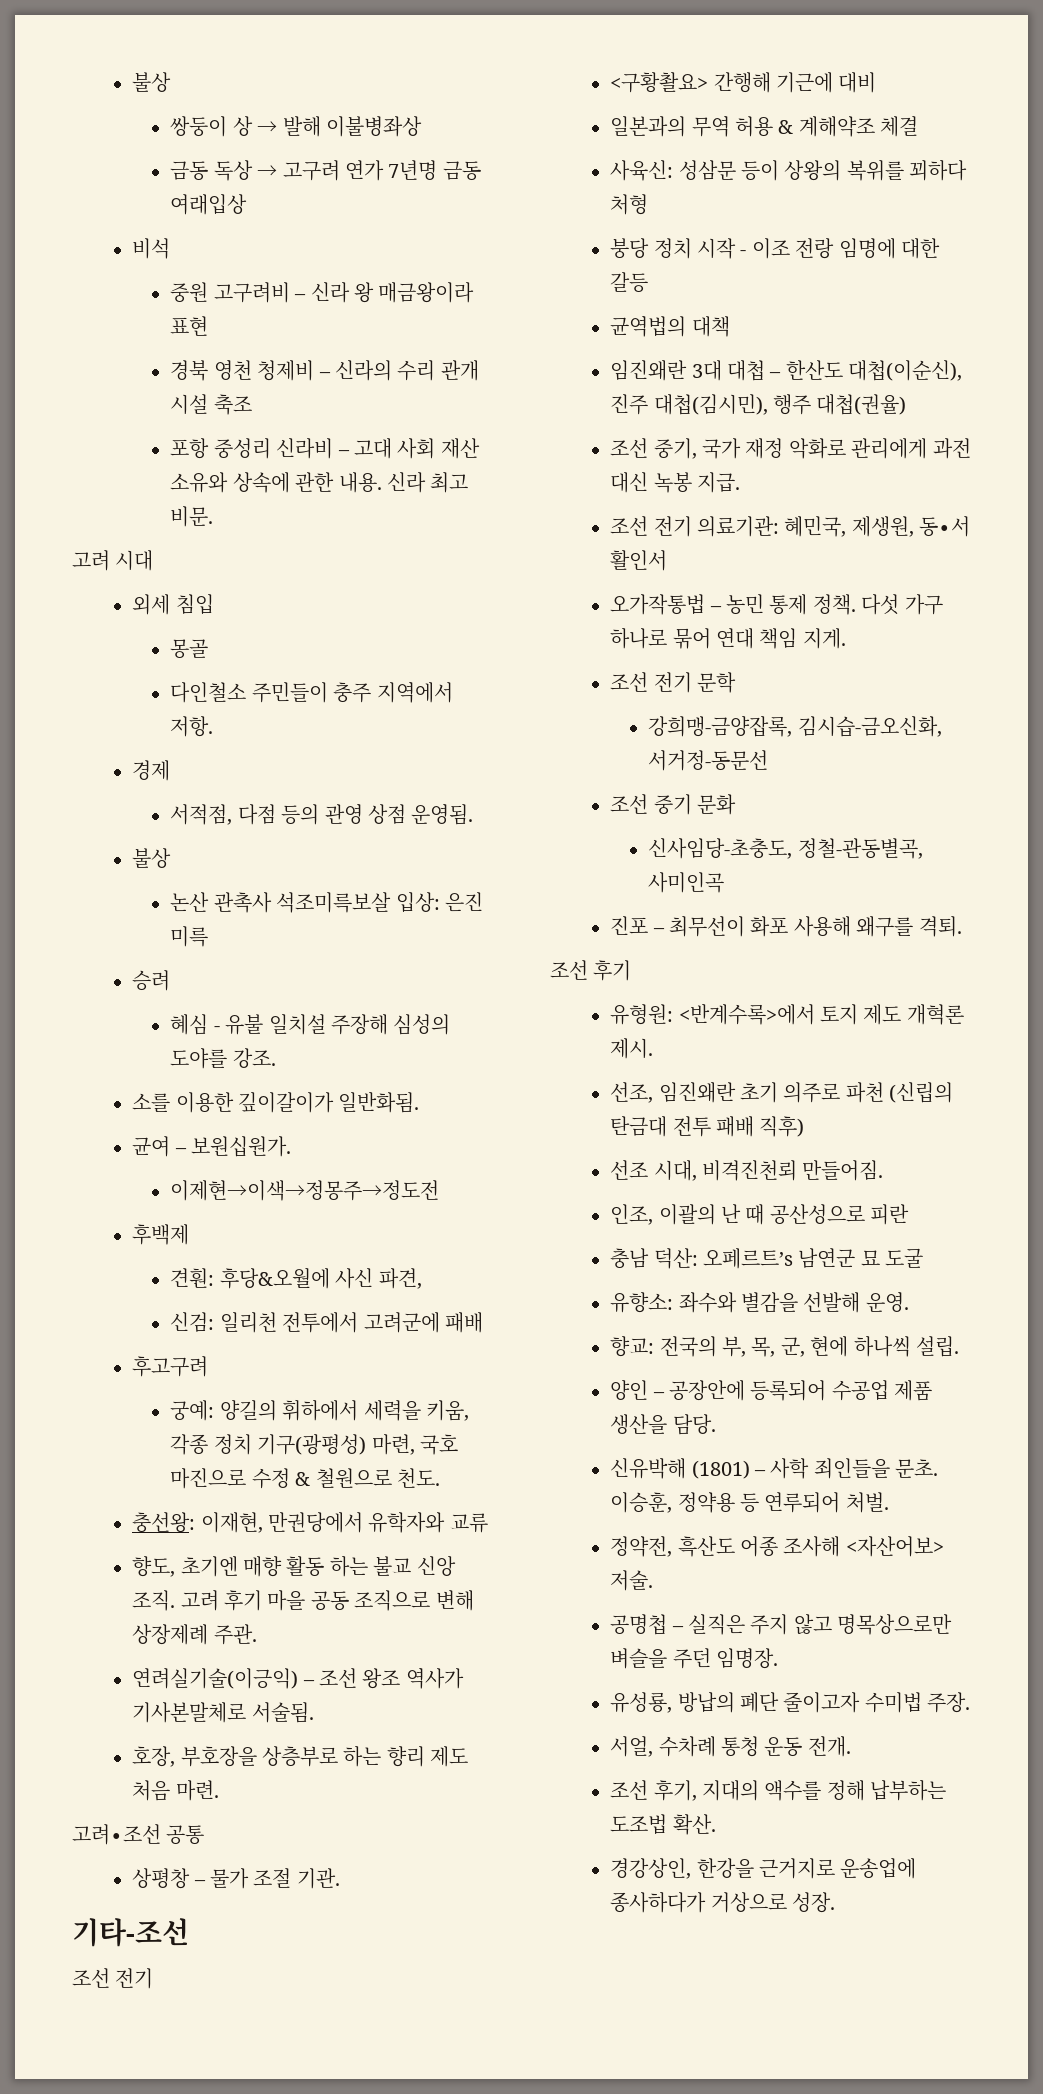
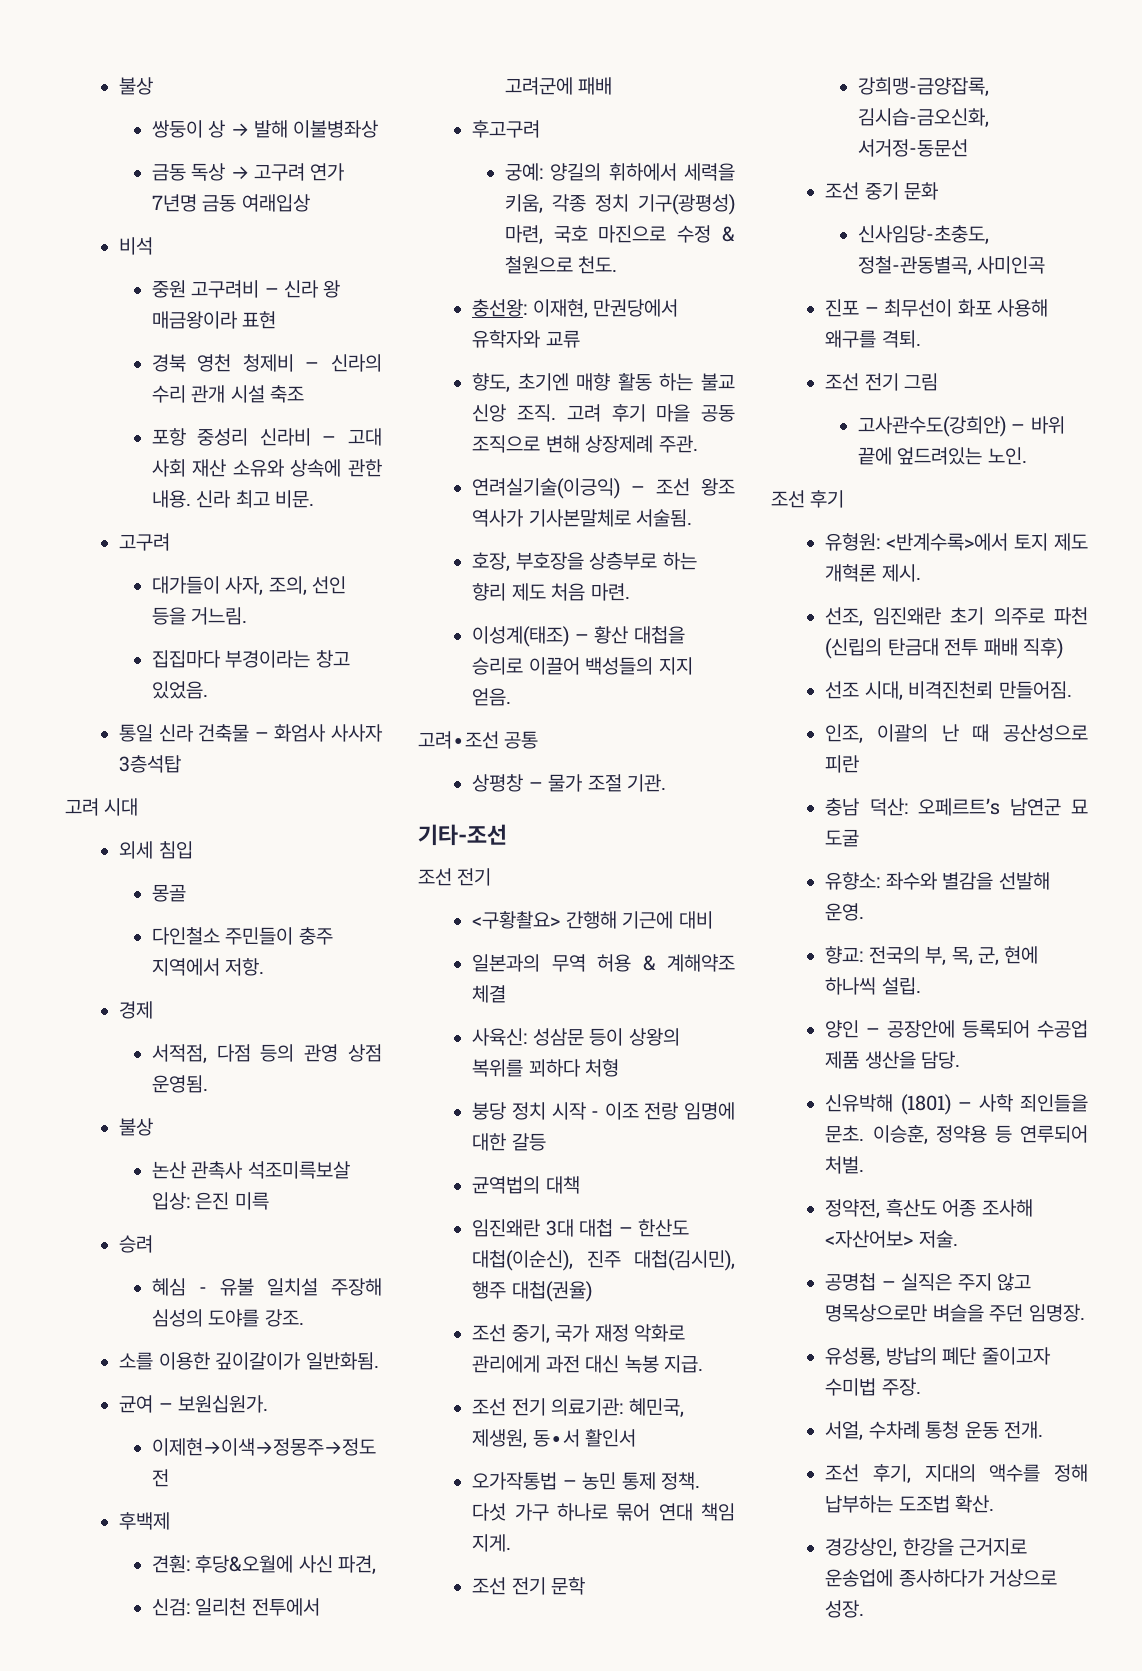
  신라 최고 비문.
+ 고구려
+ 대가들이 사자, 조의, 선인 등을 거느림.
+ 집집마다 부경이라는 창고 있었음.
+ 통일 신라 건축물 – 화엄사 사사자 3층석탑
+ 이성계(태조) – 황산 대첩을 승리로 이끌어 백성들의 지지 얻음.
+ 조선 전기 그림
+ 고사관수도(강희안) – 바위 끝에 엎드려있는 노인.

